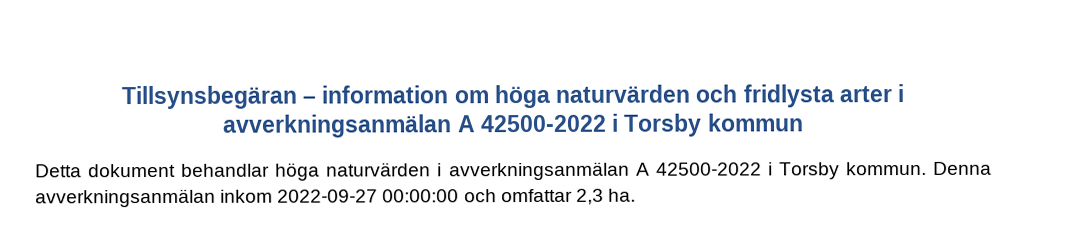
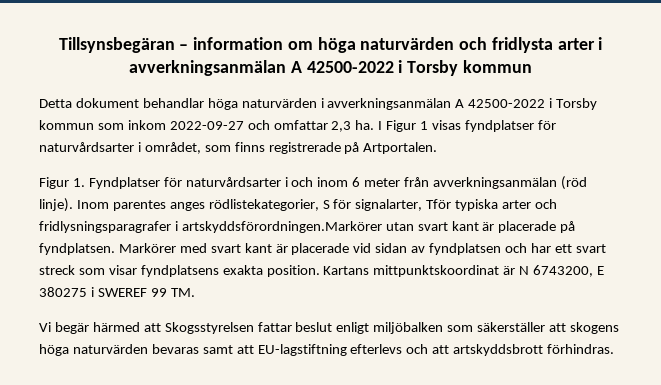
- Detta dokument behandlar höga naturvärden i avverkningsanmälan A 42500-2022 i Torsby kommun. Denna avverkningsanmälan inkom 2022-09-27 00:00:00 och omfattar 2,3 ha.
+ Detta dokument behandlar höga naturvärden i avverkningsanmälan A 42500-2022 i Torsby kommun som inkom 2022-09-27 och omfattar 2,3 ha.
+ I Figur 1 visas fyndplatser för naturvårdsarter i området, som finns registrerade på Artportalen.
+ Figur 1. Fyndplatser för naturvårdsarter i och inom 6 meter från avverkningsanmälan (röd linje). Inom parentes anges rödlistekategorier, S för signalarter, Tför typiska arter och fridlysningsparagrafer i artskyddsförordningen.Markörer utan svart kant är placerade på fyndplatsen. Markörer med svart kant är placerade vid sidan av fyndplatsen och har ett svart streck som visar fyndplatsens exakta position. Kartans mittpunktskoordinat är N 6743200, E 380275 i SWEREF 99 TM.
+ Vi begär härmed att Skogsstyrelsen fattar beslut enligt miljöbalken som säkerställer att skogens höga naturvärden bevaras samt att EU-lagstiftning efterlevs och att artskyddsbrott förhindras.

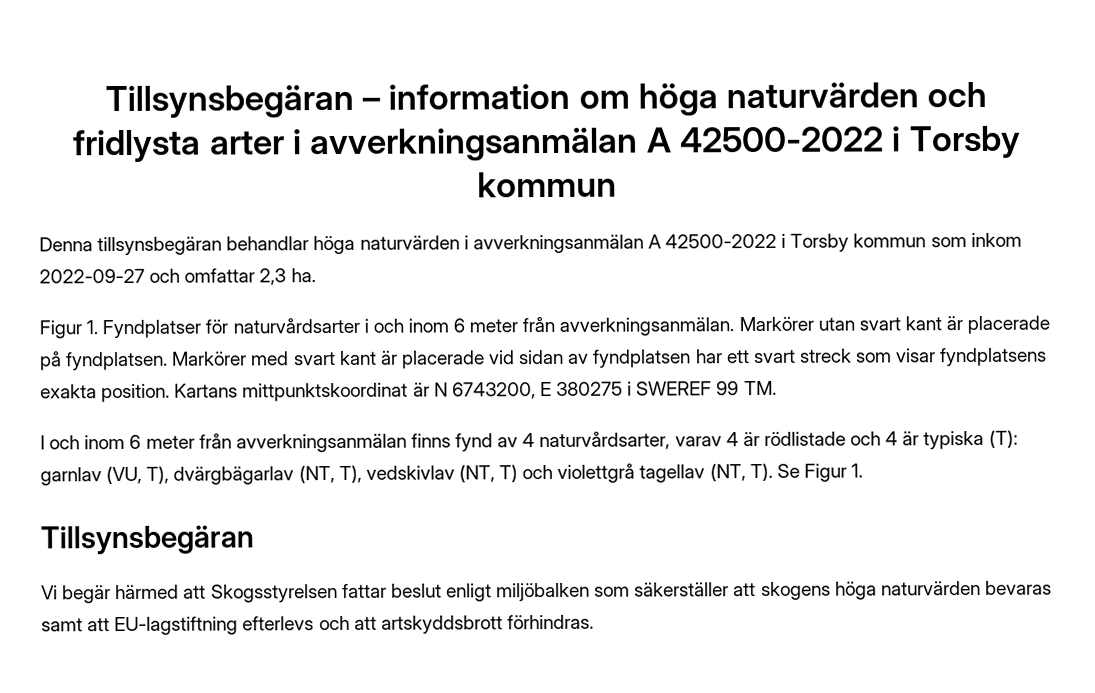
- Detta dokument behandlar höga naturvärden i avverkningsanmälan A 42500-2022 i Torsby kommun som inkom 2022-09-27 och omfattar 2,3 ha. I Figur 1 visas fyndplatser för naturvårdsarter i området, som finns registrerade på Artportalen.
+ Denna tillsynsbegäran behandlar höga naturvärden i avverkningsanmälan A 42500-2022 i Torsby kommun som inkom 2022-09-27 och omfattar 2,3 ha.
- Figur 1. Fyndplatser för naturvårdsarter i och inom 6 meter från avverkningsanmälan (röd linje). Inom parentes anges rödlistekategorier, S för signalarter, Tför typiska arter och fridlysningsparagrafer i artskyddsförordningen.Markörer utan svart kant är placerade på fyndplatsen.
+ Figur 1. Fyndplatser för naturvårdsarter i och inom 6 meter från avverkningsanmälan. Markörer utan svart kant är placerade på fyndplatsen.
- Markörer med svart kant är placerade vid sidan av fyndplatsen och har ett svart streck som visar fyndplatsens exakta position.
+ Markörer med svart kant är placerade vid sidan av fyndplatsen har ett svart streck som visar fyndplatsens exakta position.
+ I och inom 6 meter från avverkningsanmälan finns fynd av 4 naturvårdsarter, varav 4 är rödlistade och 4 är typiska (T): garnlav (VU, T), dvärgbägarlav (NT, T), vedskivlav (NT, T) och violettgrå tagellav (NT, T). Se Figur 1.
+ Tillsynsbegäran

